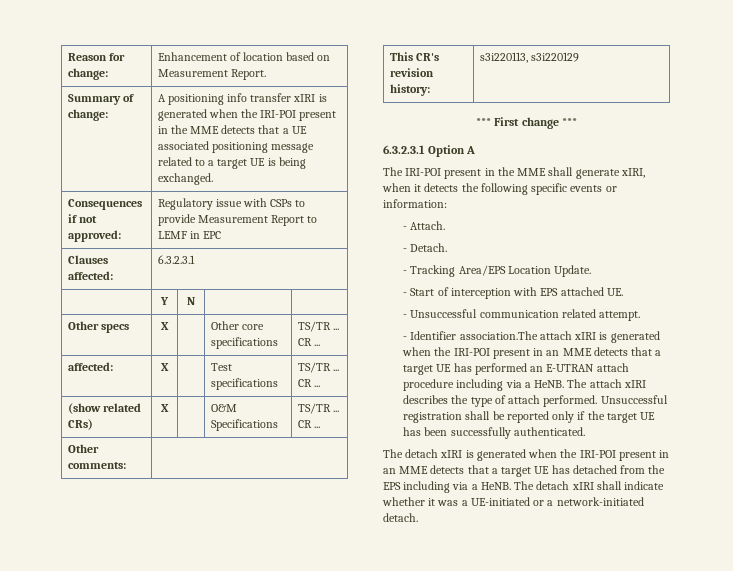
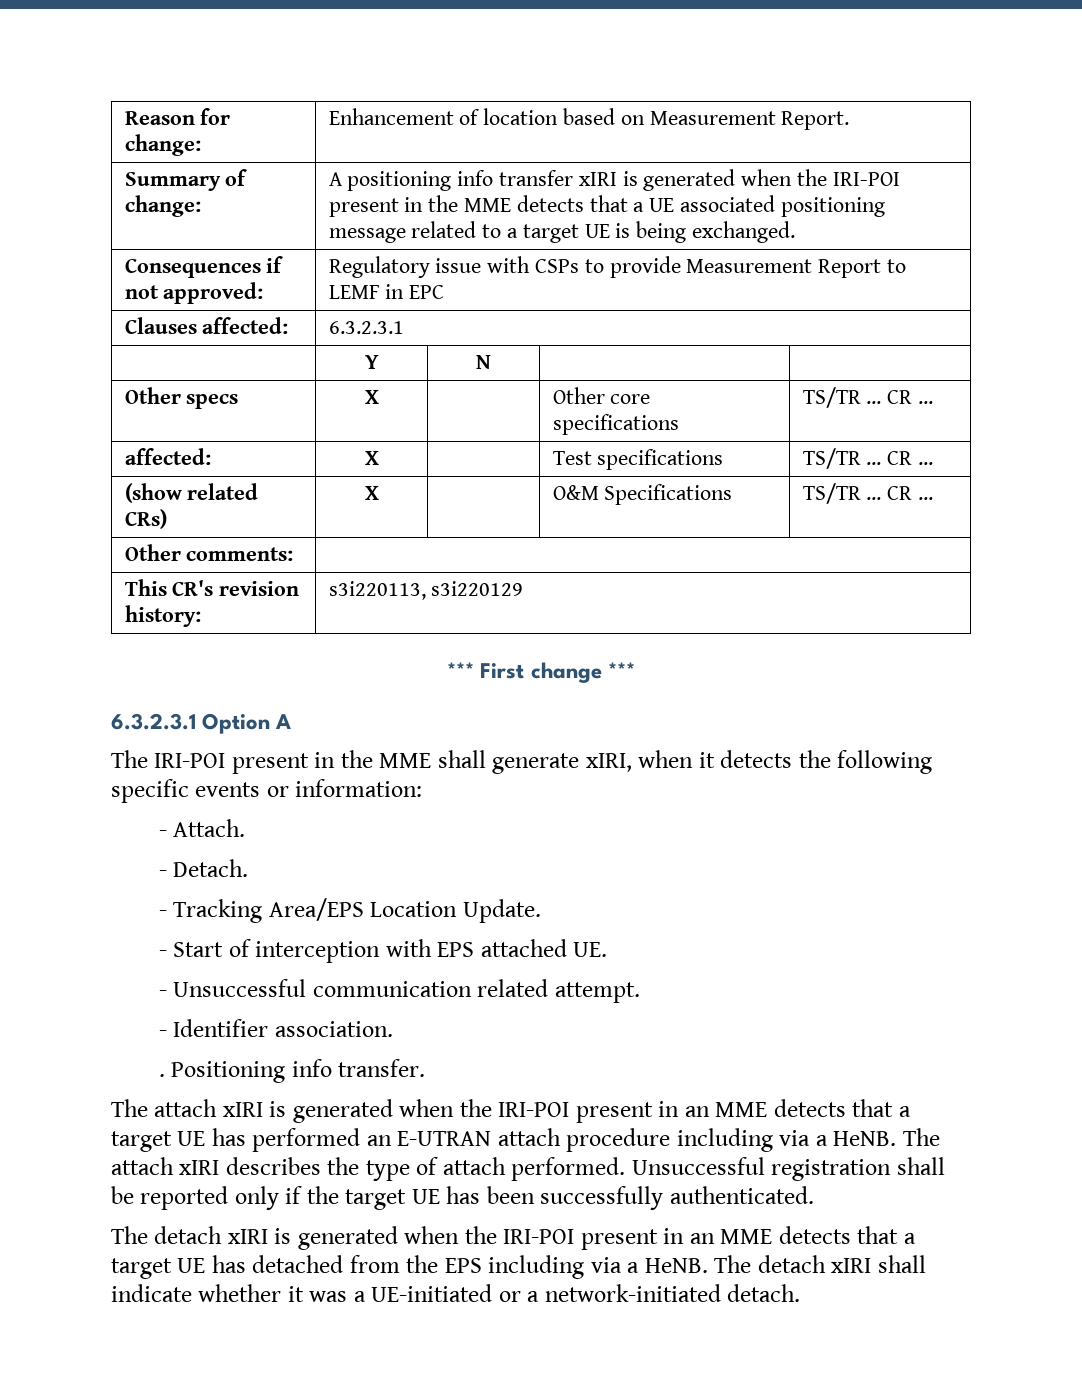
- - Identifier association.The attach xIRI is generated when the IRI-POI present in an MME detects that a target UE has performed an E-UTRAN attach procedure including via a HeNB.
+ - Identifier association.
+ . Positioning info transfer.
+ The attach xIRI is generated when the IRI-POI present in an MME detects that a target UE has performed an E-UTRAN attach procedure including via a HeNB.

